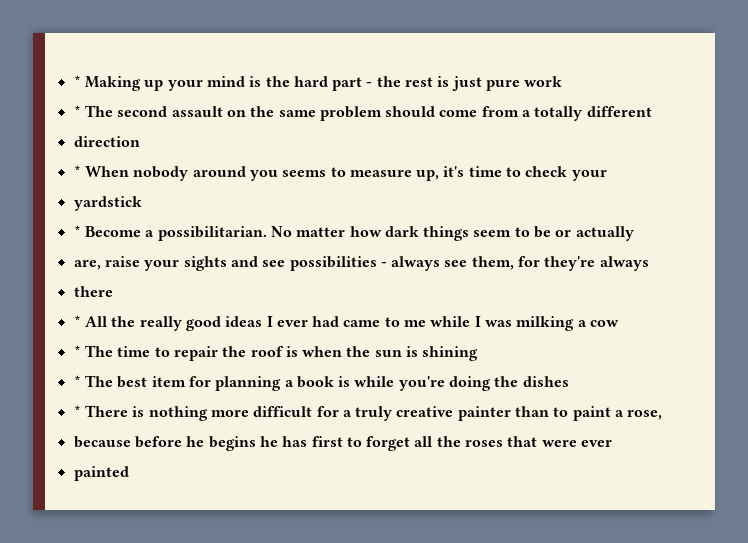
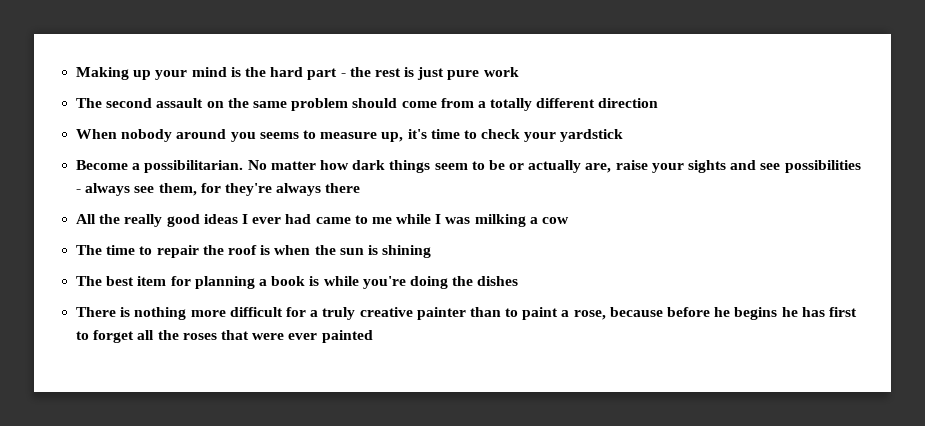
- * Making up your mind is the hard part - the rest is just pure work
+ Making up your mind is the hard part - the rest is just pure work
- * The second assault on the same problem should come from a totally different
- direction
+ The second assault on the same problem should come from a totally different direction
- * When nobody around you seems to measure up, it's time to check your
- yardstick
+ When nobody around you seems to measure up, it's time to check your yardstick
- * Become a possibilitarian.
+ Become a possibilitarian.
- No matter how dark things seem to be or actually
- are, raise your sights and see possibilities - always see them, for they're always
- there
+ No matter how dark things seem to be or actually are, raise your sights and see possibilities - always see them, for they're always there
- * All the really good ideas I ever had came to me while I was milking a cow
+ All the really good ideas I ever had came to me while I was milking a cow
- * The time to repair the roof is when the sun is shining
+ The time to repair the roof is when the sun is shining
- * The best item for planning a book is while you're doing the dishes
+ The best item for planning a book is while you're doing the dishes
- * There is nothing more difficult for a truly creative painter than to paint a rose,
- because before he begins he has first to forget all the roses that were ever
- painted
+ There is nothing more difficult for a truly creative painter than to paint a rose, because before he begins he has first to forget all the roses that were ever painted

